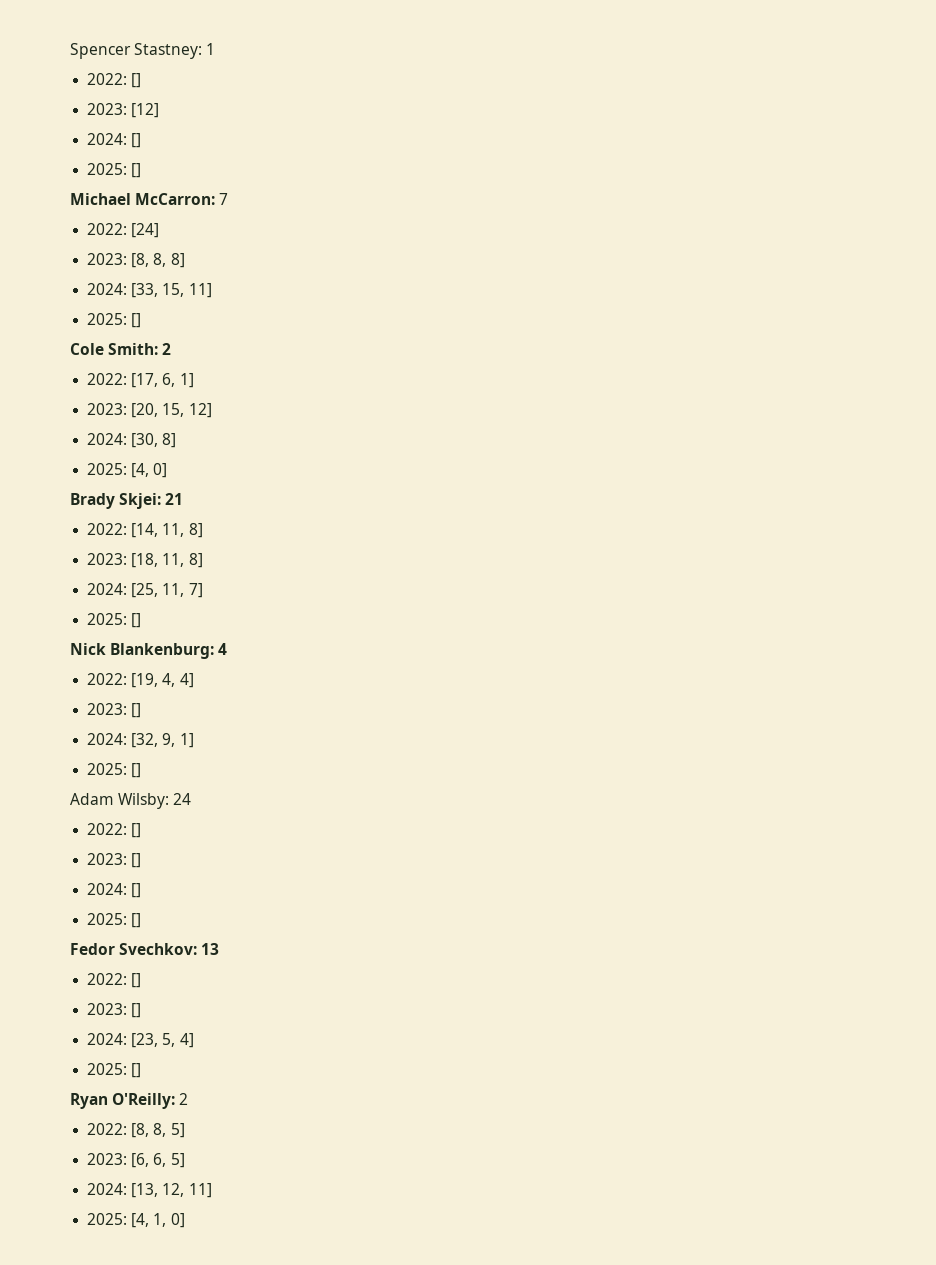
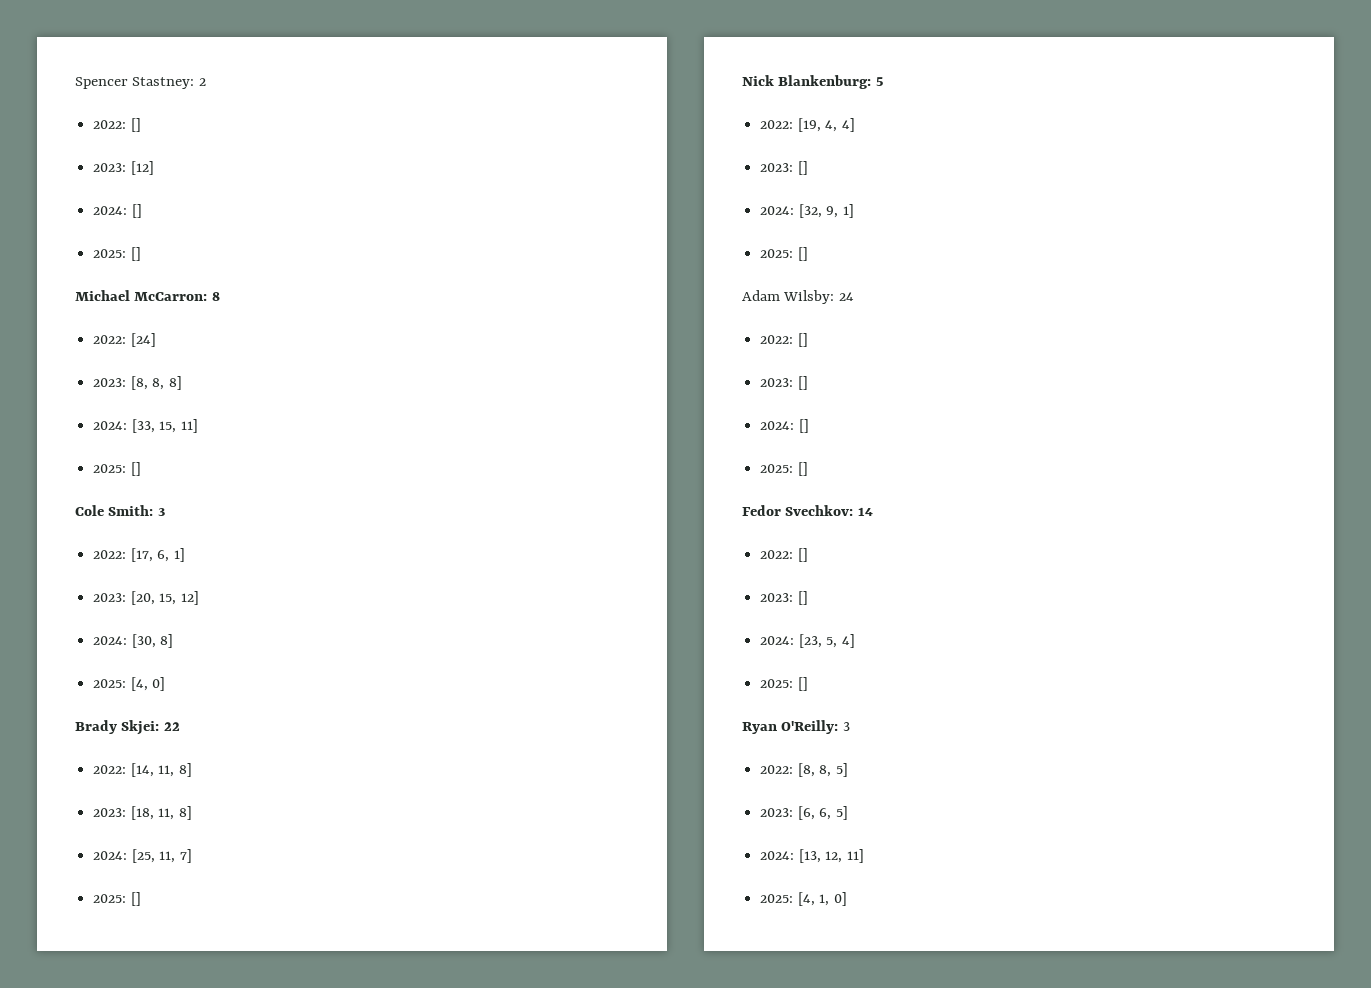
- Spencer Stastney: 1
+ Spencer Stastney: 2
- Michael McCarron: 7
+ Michael McCarron: 8
- Cole Smith: 2
+ Cole Smith: 3
- Brady Skjei: 21
+ Brady Skjei: 22
- Nick Blankenburg: 4
+ Nick Blankenburg: 5
- Fedor Svechkov: 13
+ Fedor Svechkov: 14
- Ryan O'Reilly: 2
+ Ryan O'Reilly: 3

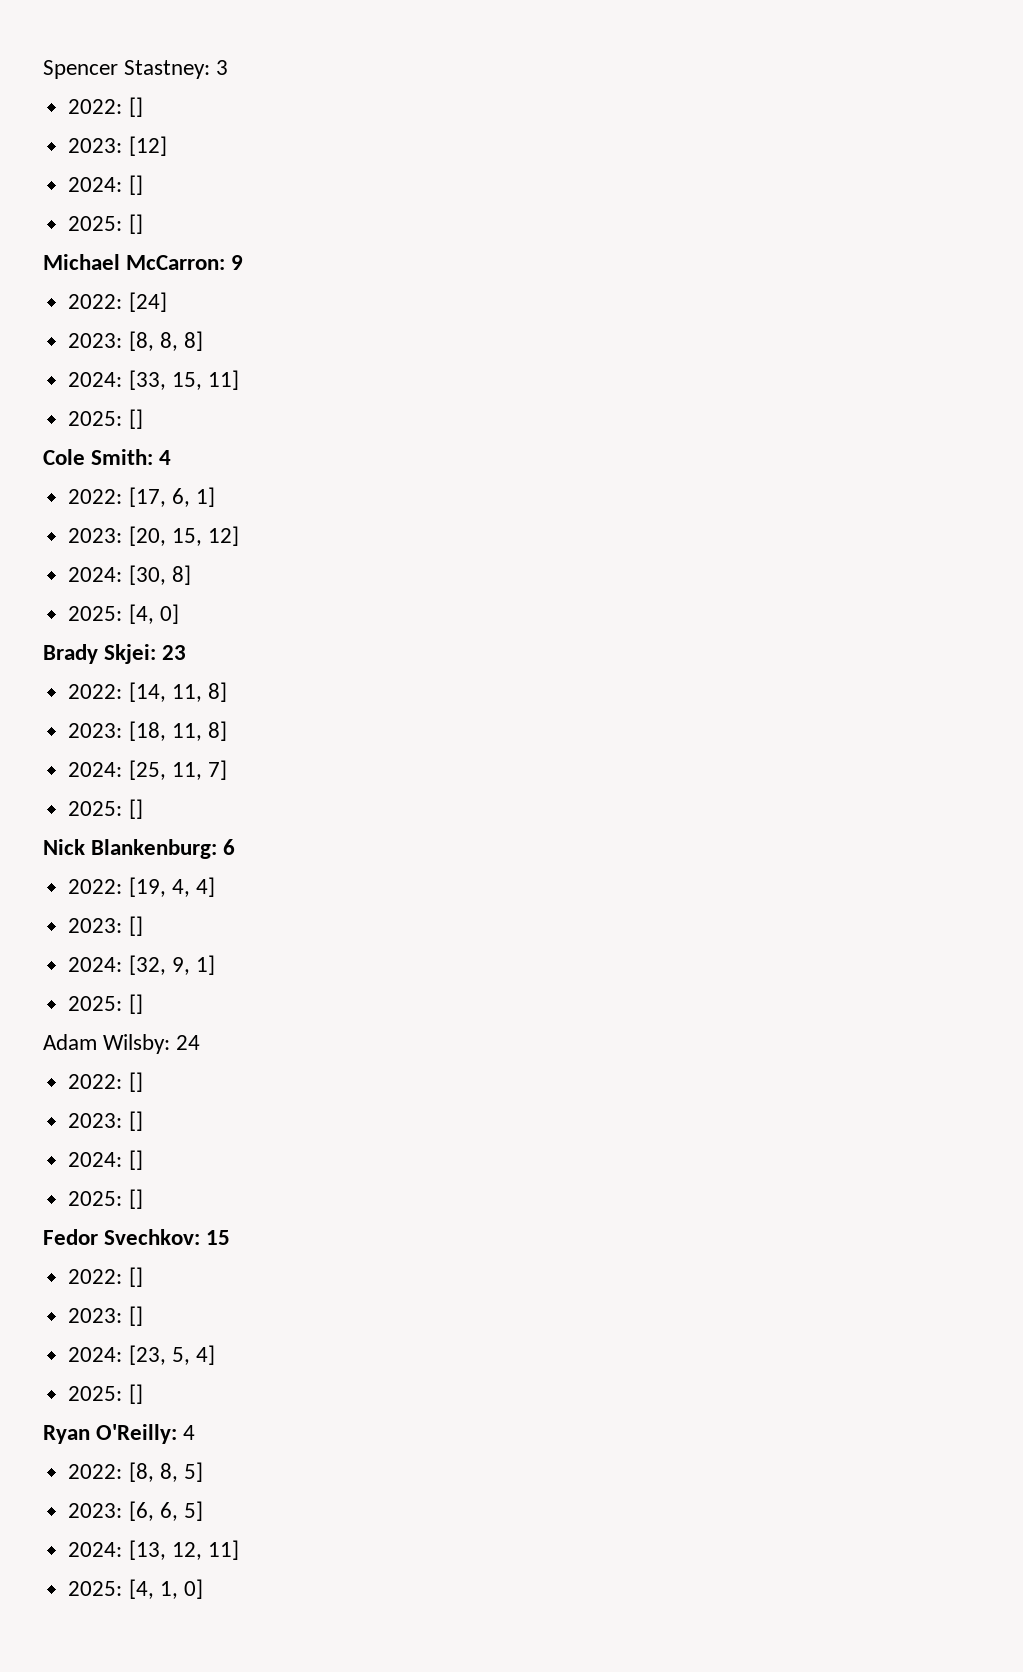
- Spencer Stastney: 2
+ Spencer Stastney: 3
- Michael McCarron: 8
+ Michael McCarron: 9
- Cole Smith: 3
+ Cole Smith: 4
- Brady Skjei: 22
+ Brady Skjei: 23
- Nick Blankenburg: 5
+ Nick Blankenburg: 6
- Fedor Svechkov: 14
+ Fedor Svechkov: 15
- Ryan O'Reilly: 3
+ Ryan O'Reilly: 4

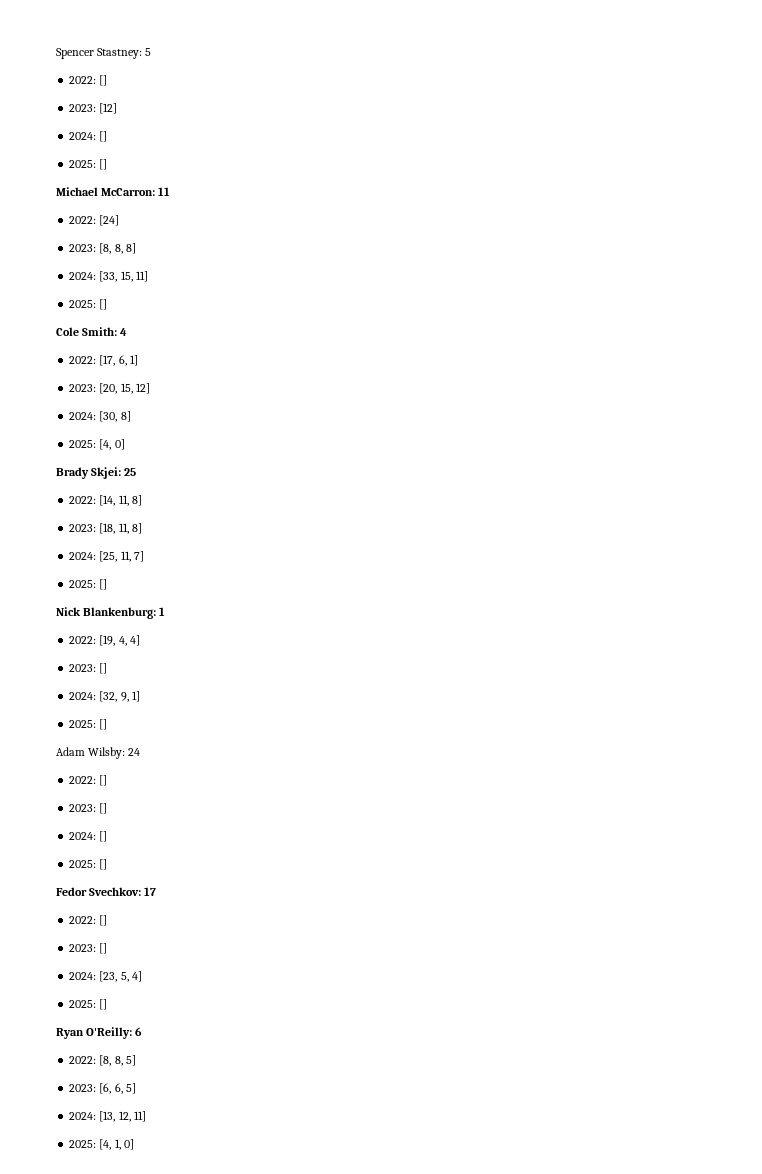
- Spencer Stastney: 3
+ Spencer Stastney: 5
- Michael McCarron: 9
+ Michael McCarron: 11
- Brady Skjei: 23
+ Brady Skjei: 25
- Nick Blankenburg: 6
+ Nick Blankenburg: 1
- Fedor Svechkov: 15
+ Fedor Svechkov: 17
- Ryan O'Reilly: 4
+ Ryan O'Reilly: 6

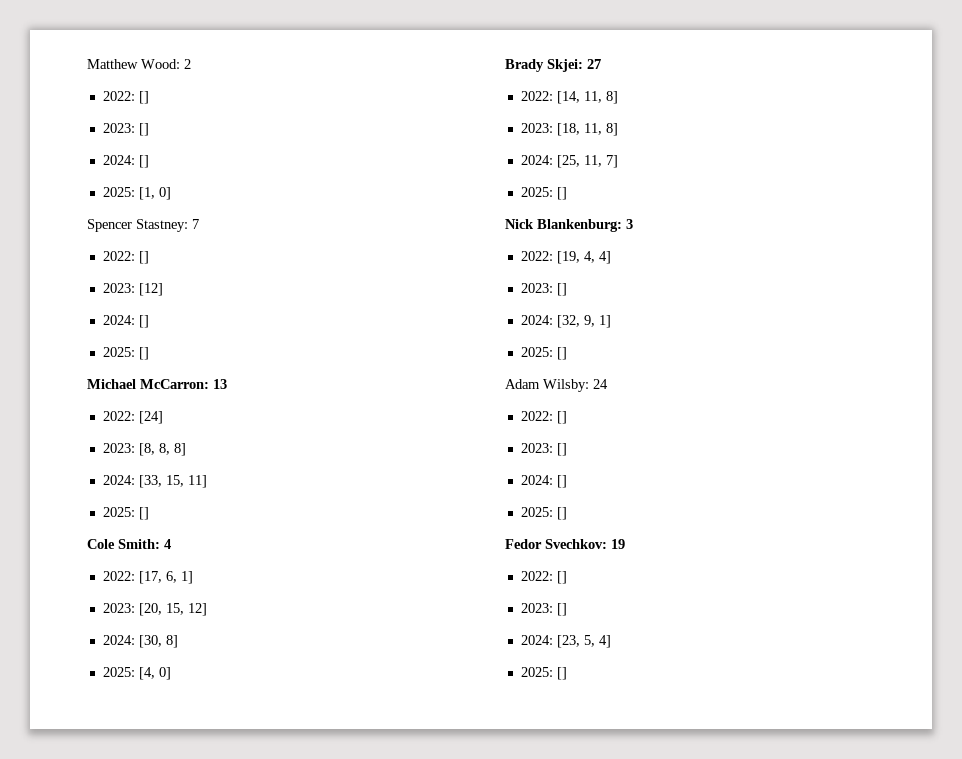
+ Matthew Wood: 2
+ 2022: []
+ 2023: []
+ 2024: []
+ 2025: [1, 0]
- Spencer Stastney: 5
+ Spencer Stastney: 7
- Michael McCarron: 11
+ Michael McCarron: 13
- Brady Skjei: 25
+ Brady Skjei: 27
- Nick Blankenburg: 1
+ Nick Blankenburg: 3
- Fedor Svechkov: 17
+ Fedor Svechkov: 19
- Ryan O'Reilly: 6
- 2022: [8, 8, 5]
- 2023: [6, 6, 5]
- 2024: [13, 12, 11]
- 2025: [4, 1, 0]

